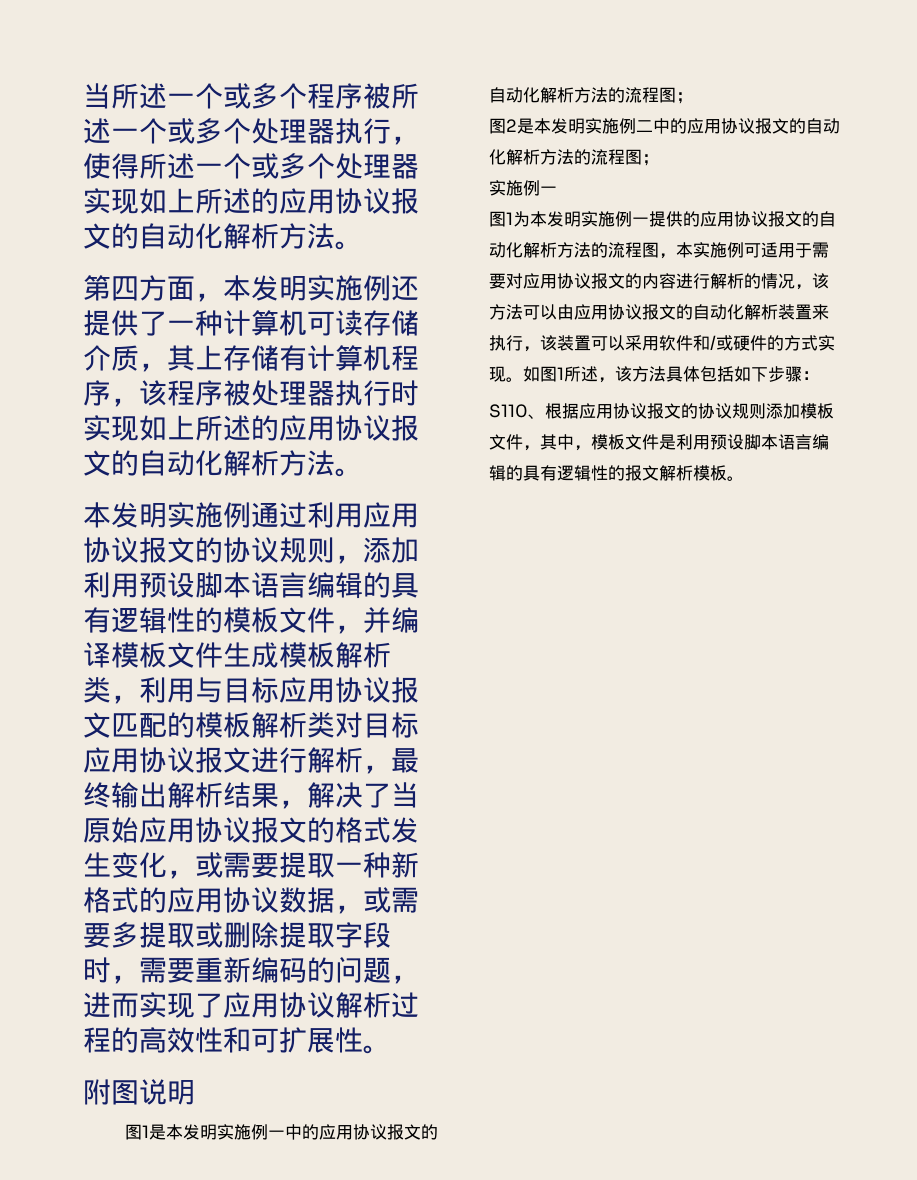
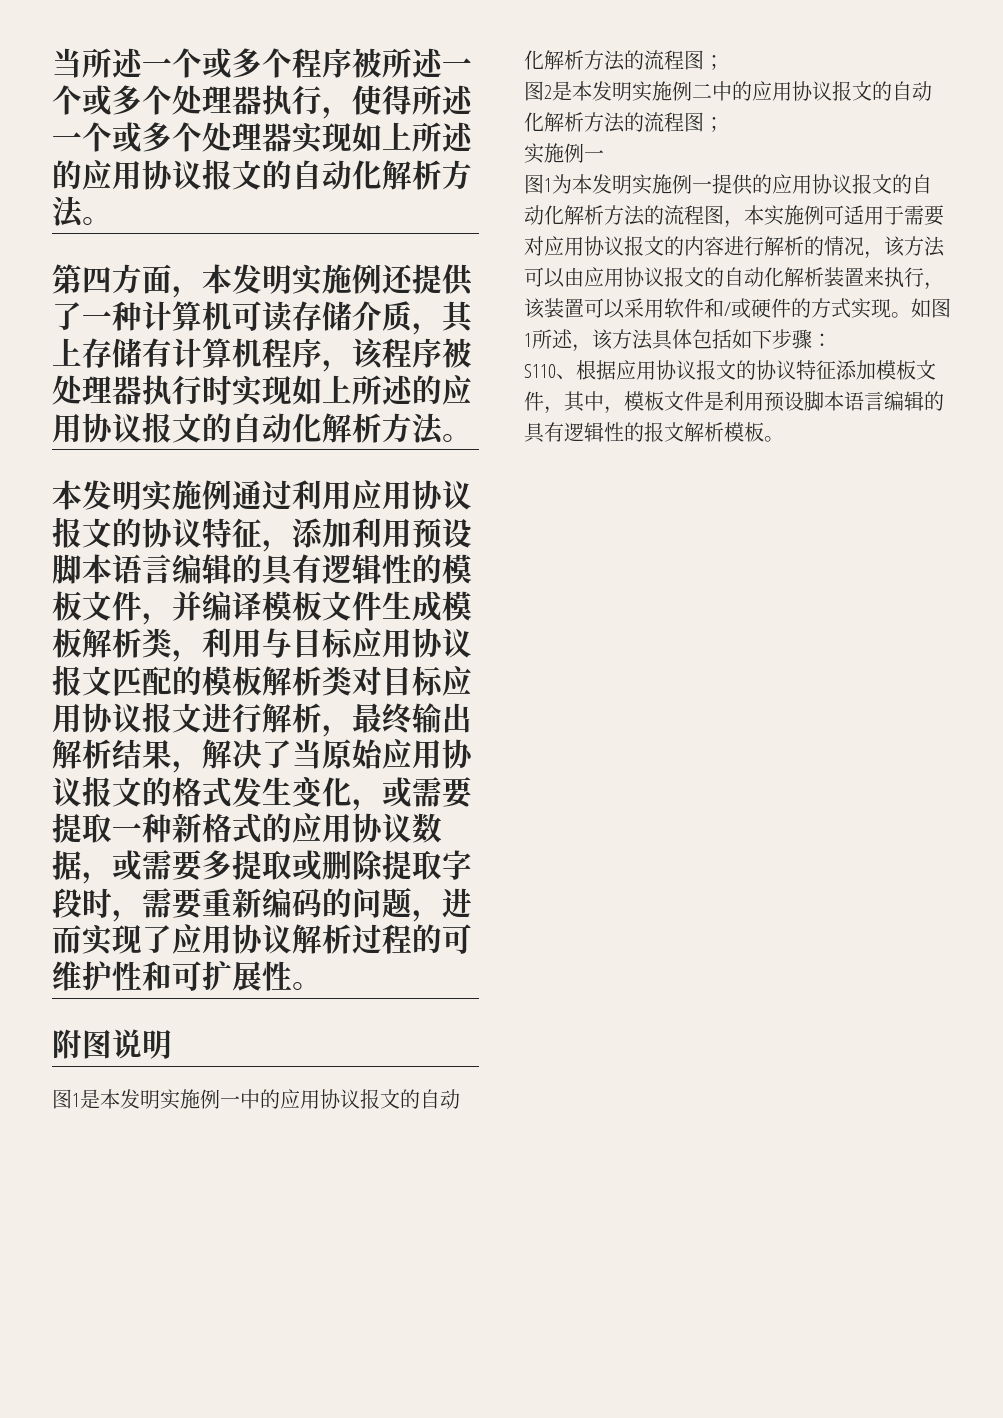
- 本发明实施例通过利用应用协议报文的协议规则，添加利用预设脚本语言编辑的具有逻辑性的模板文件，并编译模板文件生成模板解析类，利用与目标应用协议报文匹配的模板解析类对目标应用协议报文进行解析，最终输出解析结果，解决了当原始应用协议报文的格式发生变化，或需要提取一种新格式的应用协议数据，或需要多提取或删除提取字段时，需要重新编码的问题，进而实现了应用协议解析过程的高效性和可扩展性。
+ 本发明实施例通过利用应用协议报文的协议特征，添加利用预设脚本语言编辑的具有逻辑性的模板文件，并编译模板文件生成模板解析类，利用与目标应用协议报文匹配的模板解析类对目标应用协议报文进行解析，最终输出解析结果，解决了当原始应用协议报文的格式发生变化，或需要提取一种新格式的应用协议数据，或需要多提取或删除提取字段时，需要重新编码的问题，进而实现了应用协议解析过程的可维护性和可扩展性。
- S110、根据应用协议报文的协议规则添加模板文件，其中，模板文件是利用预设脚本语言编辑的具有逻辑性的报文解析模板。
+ S110、根据应用协议报文的协议特征添加模板文件，其中，模板文件是利用预设脚本语言编辑的具有逻辑性的报文解析模板。

